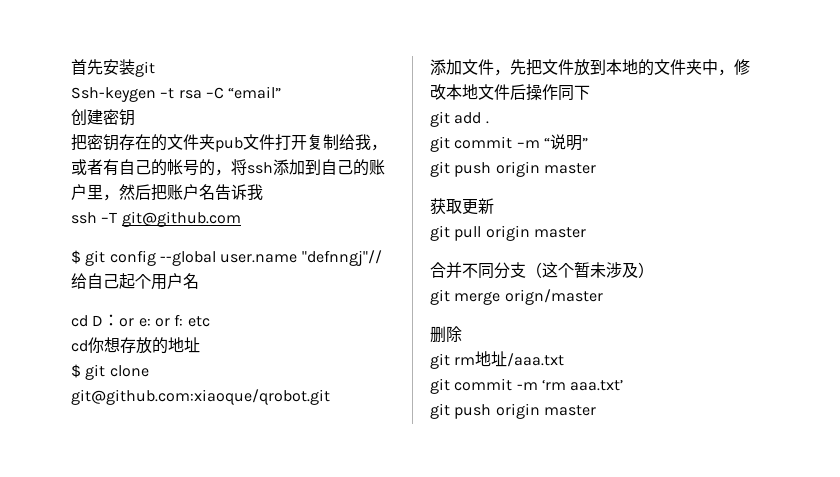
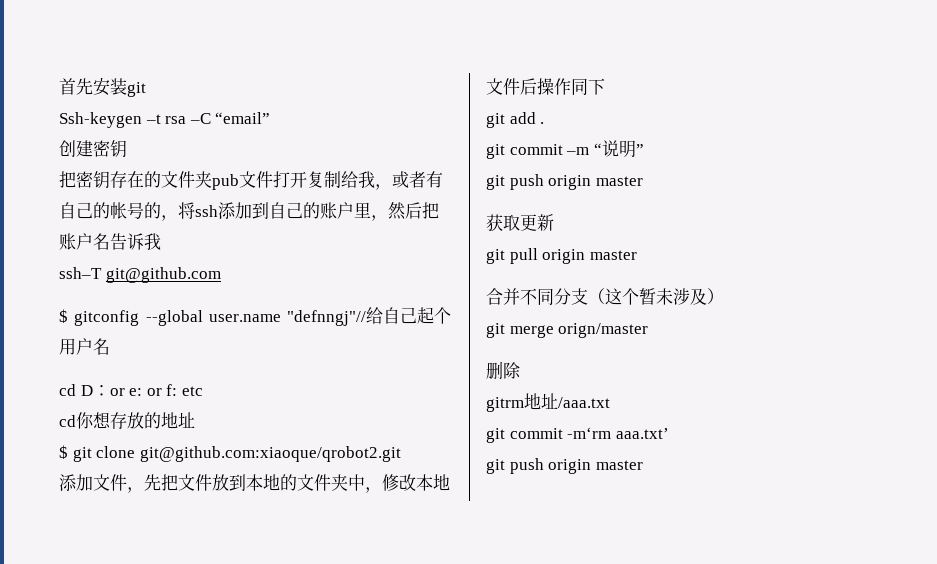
- ssh –T git@github.com
+ ssh–T git@github.com
- $ git config --global user.name "defnngj"//给自己起个用户名
+ $ gitconfig --global user.name "defnngj"//给自己起个用户名
- $ git clone git@github.com:xiaoque/qrobot.git
+ $ git clone git@github.com:xiaoque/qrobot2.git
- git rm地址/aaa.txt
+ gitrm地址/aaa.txt
- git commit -m ‘rm aaa.txt’
+ git commit -m‘rm aaa.txt’

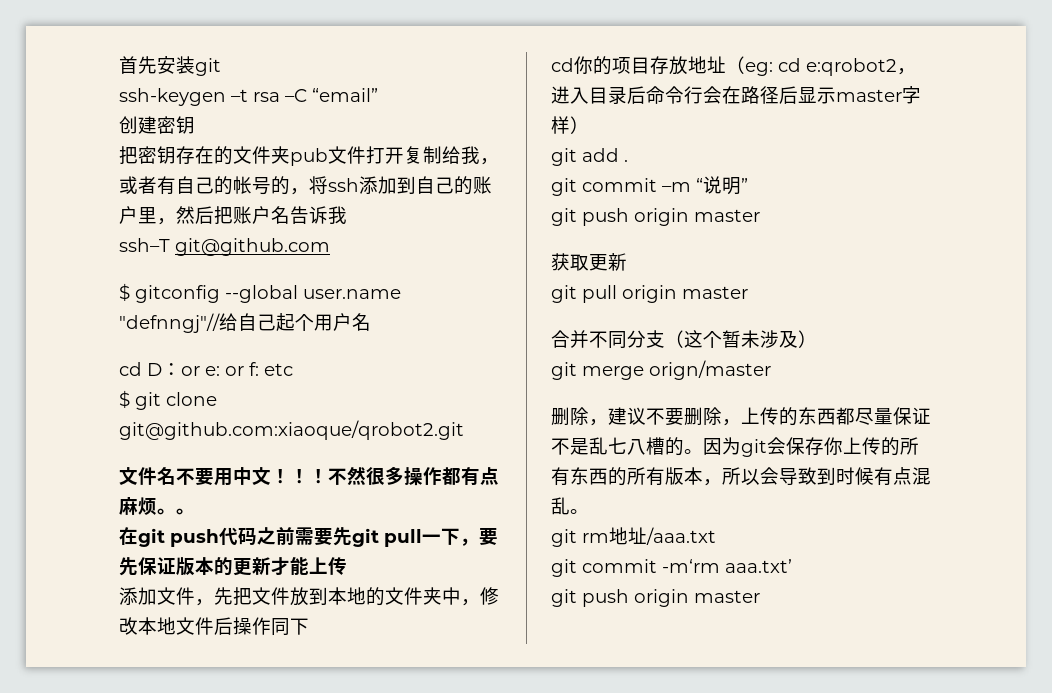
- Ssh-keygen –t rsa –C “email”
+ ssh-keygen –t rsa –C “email”
- cd你想存放的地址
+ 文件名不要用中文！！！不然很多操作都有点麻烦。。
+ 在git push代码之前需要先git pull一下，要先保证版本的更新才能上传
+ cd你的项目存放地址（eg: cd e:qrobot2，进入目录后命令行会在路径后显示master字样）
- 删除
- gitrm地址/aaa.txt
+ 删除，建议不要删除，上传的东西都尽量保证不是乱七八槽的。因为git会保存你上传的所有东西的所有版本，所以会导致到时候有点混乱。
+ git rm地址/aaa.txt

